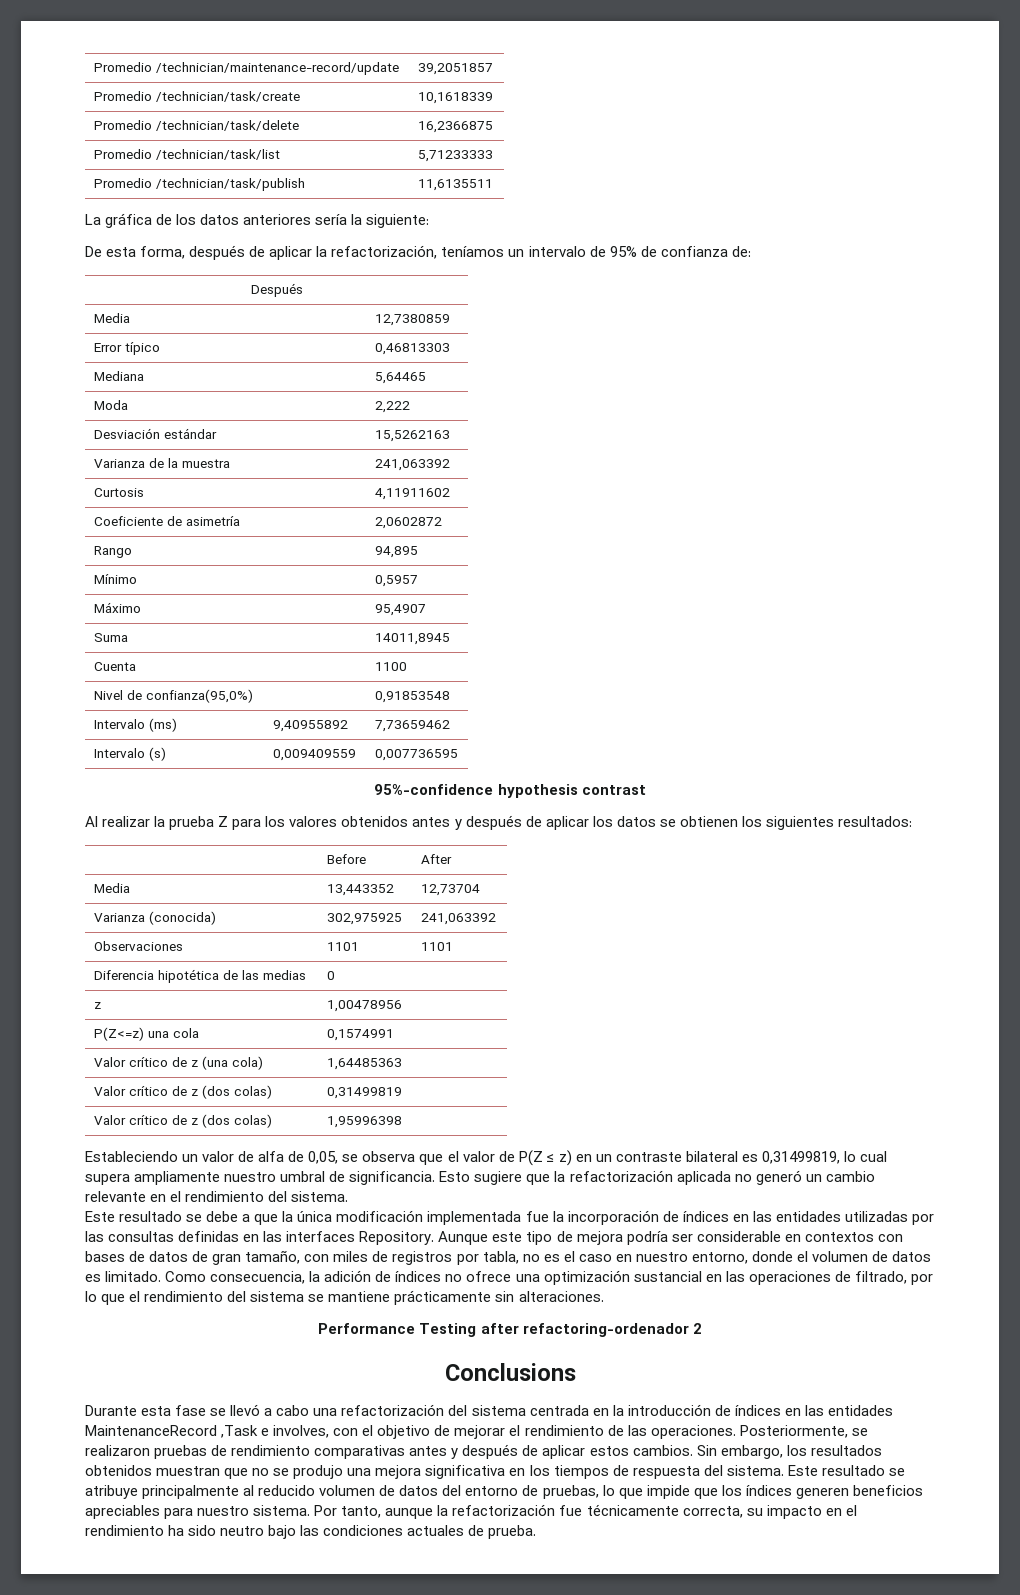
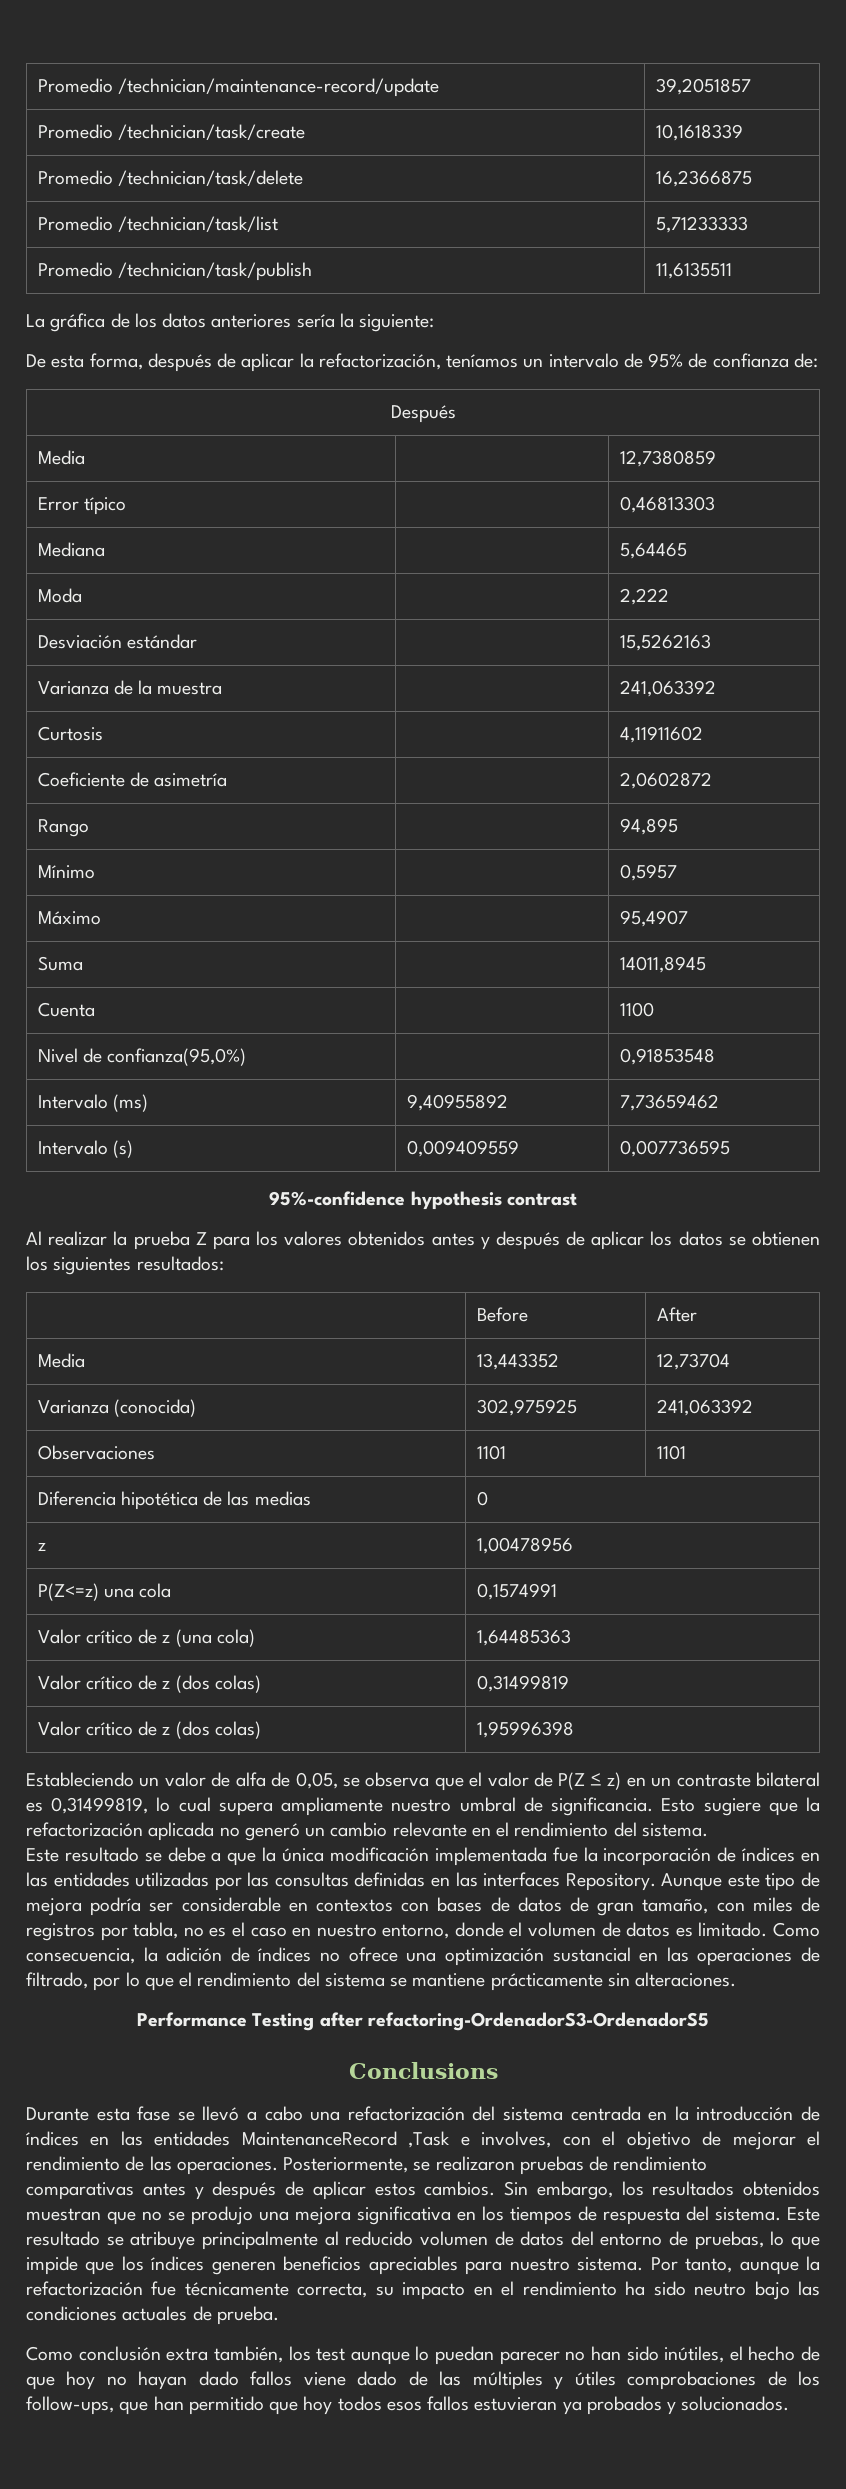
- Performance Testing after refactoring-ordenador 2
+ Performance Testing after refactoring-OrdenadorS3-OrdenadorS5
+ Como conclusión extra también, los test aunque lo puedan parecer no han sido inútiles, el hecho de que hoy no hayan dado fallos viene dado de las múltiples y útiles comprobaciones de los follow-ups, que han permitido que hoy todos esos fallos estuvieran ya probados y solucionados.

